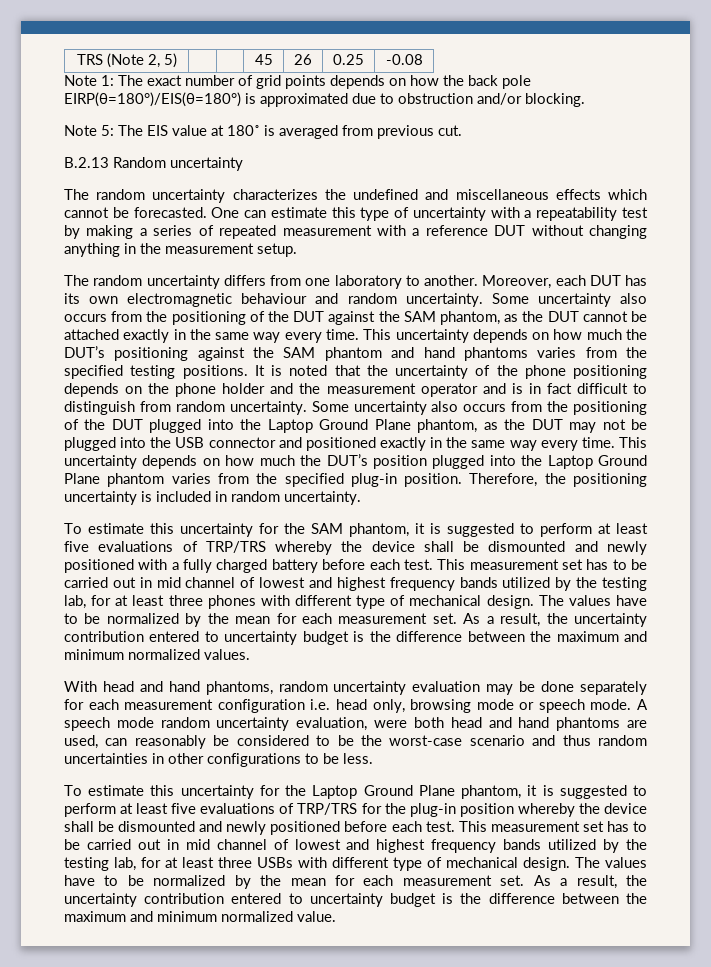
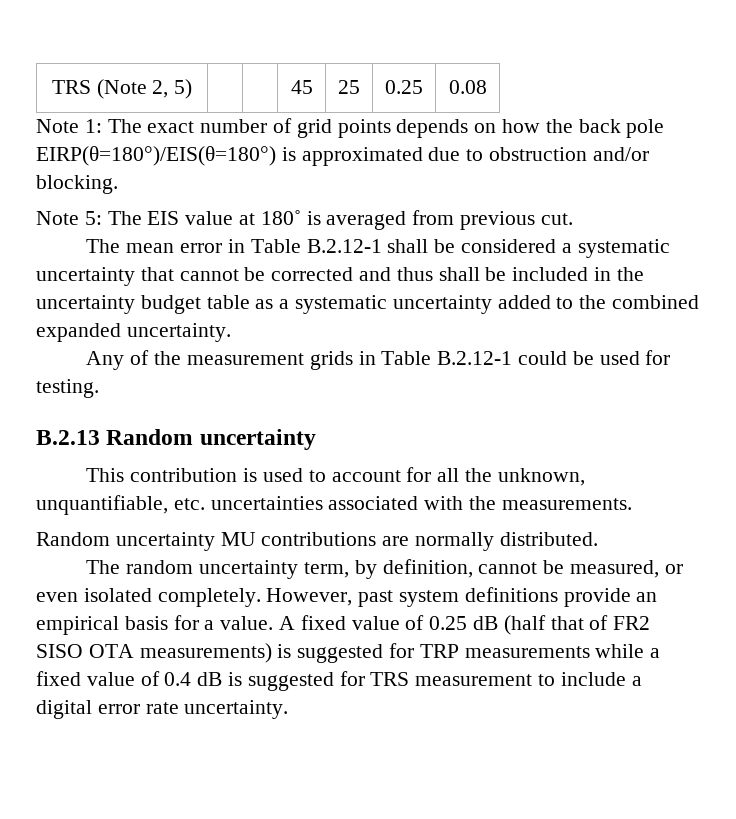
- TRS (Note 2, 5) | | | 45 | 26 | 0.25 | -0.08
+ TRS (Note 2, 5) | | | 45 | 25 | 0.25 | 0.08
+ The mean error in Table B.2.12-1 shall be considered a systematic uncertainty that cannot be corrected and thus shall be included in the uncertainty budget table as a systematic uncertainty added to the combined expanded uncertainty.
+ Any of the measurement grids in Table B.2.12-1 could be used for testing.
  B.2.13 Random uncertainty
- The random uncertainty characterizes the undefined and miscellaneous effects which cannot be forecasted. One can estimate this type of uncertainty with a repeatability test by making a series of repeated measurement with a reference DUT without changing anything in the measurement setup.
- The random uncertainty differs from one laboratory to another. Moreover, each DUT has its own electromagnetic behaviour and random uncertainty. Some uncertainty also occurs from the positioning of the DUT against the SAM phantom, as the DUT cannot be attached exactly in the same way every time. This uncertainty depends on how much the DUT’s positioning against the SAM phantom and hand phantoms varies from the specified testing positions. It is noted that the uncertainty of the phone positioning depends on the phone holder and the measurement operator and is in fact difficult to distinguish from random uncertainty. Some uncertainty also occurs from the positioning of the DUT plugged into the Laptop Ground Plane phantom, as the DUT may not be plugged into the USB connector and positioned exactly in the same way every time. This uncertainty depends on how much the DUT’s position plugged into the Laptop Ground Plane phantom varies from the specified plug-in position. Therefore, the positioning uncertainty is included in random uncertainty.
- To estimate this uncertainty for the SAM phantom, it is suggested to perform at least five evaluations of TRP/TRS whereby the device shall be dismounted and newly positioned with a fully charged battery before each test. This measurement set has to be carried out in mid channel of lowest and highest frequency bands utilized by the testing lab, for at least three phones with different type of mechanical design. The values have to be normalized by the mean for each measurement set. As a result, the uncertainty contribution entered to uncertainty budget is the difference between the maximum and minimum normalized values.
- With head and hand phantoms, random uncertainty evaluation may be done separately for each measurement configuration i.e. head only, browsing mode or speech mode. A speech mode random uncertainty evaluation, were both head and hand phantoms are used, can reasonably be considered to be the worst-case scenario and thus random uncertainties in other configurations to be less.
- To estimate this uncertainty for the Laptop Ground Plane phantom, it is suggested to perform at least five evaluations of TRP/TRS for the plug-in position whereby the device shall be dismounted and newly positioned before each test. This measurement set has to be carried out in mid channel of lowest and highest frequency bands utilized by the testing lab, for at least three USBs with different type of mechanical design. The values have to be normalized by the mean for each measurement set. As a result, the uncertainty contribution entered to uncertainty budget is the difference between the maximum and minimum normalized value.
+ This contribution is used to account for all the unknown, unquantifiable, etc. uncertainties associated with the measurements.
+ Random uncertainty MU contributions are normally distributed.
+ The random uncertainty term, by definition, cannot be measured, or even isolated completely. However, past system definitions provide an empirical basis for a value. A fixed value of 0.25 dB (half that of FR2 SISO OTA measurements) is suggested for TRP measurements while a fixed value of 0.4 dB is suggested for TRS measurement to include a digital error rate uncertainty.

